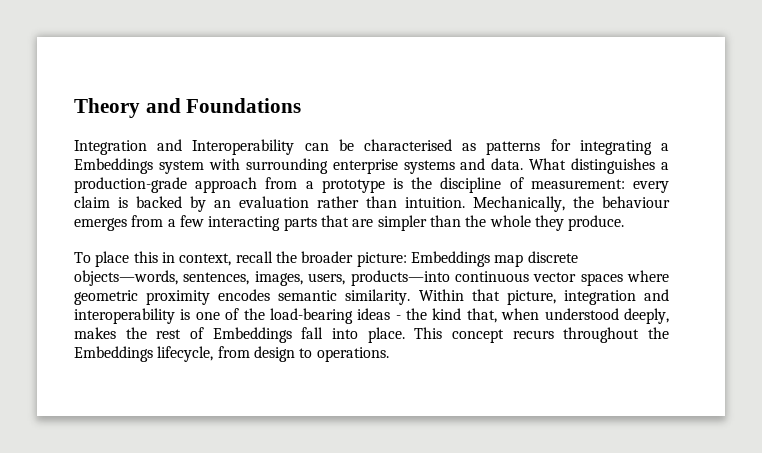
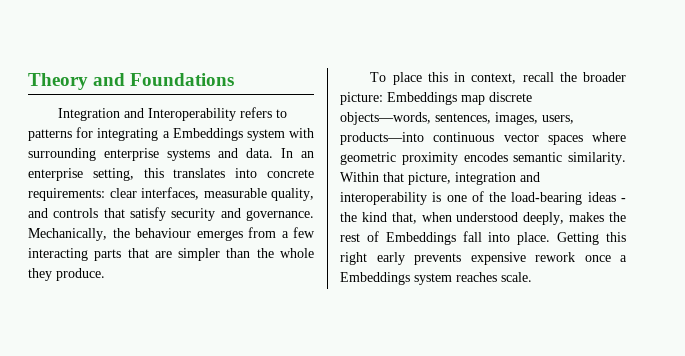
- Integration and Interoperability can be characterised as patterns for integrating a Embeddings system with surrounding enterprise systems and data.
+ Integration and Interoperability refers to patterns for integrating a Embeddings system with surrounding enterprise systems and data.
- What distinguishes a production-grade approach from a prototype is the discipline of measurement: every claim is backed by an evaluation rather than intuition.
+ In an enterprise setting, this translates into concrete requirements: clear interfaces, measurable quality, and controls that satisfy security and governance.
- This concept recurs throughout the Embeddings lifecycle, from design to operations.
+ Getting this right early prevents expensive rework once a Embeddings system reaches scale.

